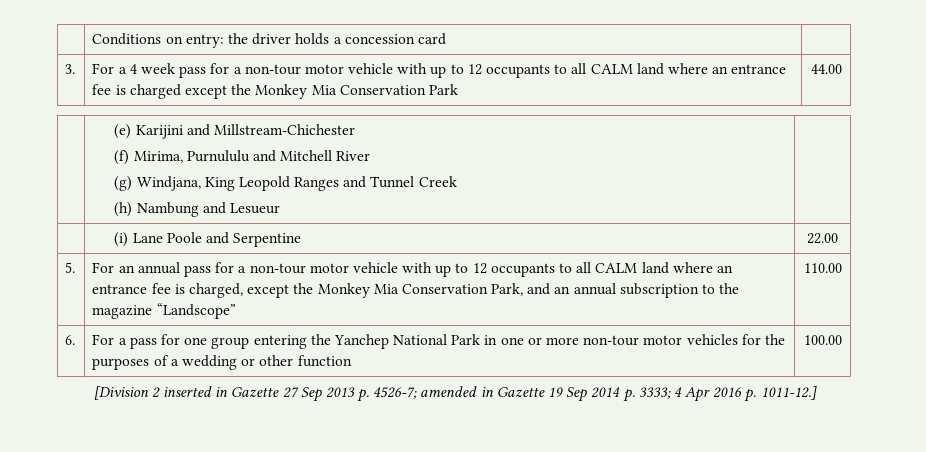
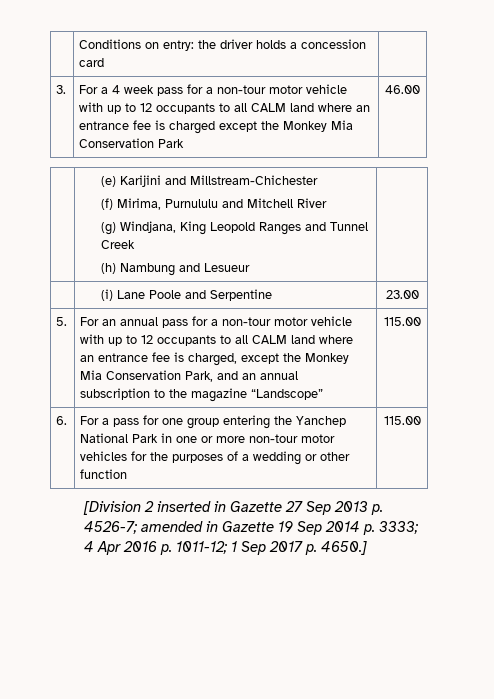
- 3. | For a 4 week pass for a non-tour motor vehicle with up to 12 occupants to all CALM land where an entrance fee is charged except the Monkey Mia Conservation Park | 44.00
+ 3. | For a 4 week pass for a non-tour motor vehicle with up to 12 occupants to all CALM land where an entrance fee is charged except the Monkey Mia Conservation Park | 46.00
- | (i) Lane Poole and Serpentine | 22.00
+ | (i) Lane Poole and Serpentine | 23.00
- 5. | For an annual pass for a non-tour motor vehicle with up to 12 occupants to all CALM land where an entrance fee is charged, except the Monkey Mia Conservation Park, and an annual subscription to the magazine “Landscope” | 110.00
+ 5. | For an annual pass for a non-tour motor vehicle with up to 12 occupants to all CALM land where an entrance fee is charged, except the Monkey Mia Conservation Park, and an annual subscription to the magazine “Landscope” | 115.00
- 6. | For a pass for one group entering the Yanchep National Park in one or more non-tour motor vehicles for the purposes of a wedding or other function | 100.00
+ 6. | For a pass for one group entering the Yanchep National Park in one or more non-tour motor vehicles for the purposes of a wedding or other function | 115.00
- [Division 2 inserted in Gazette 27 Sep 2013 p. 4526-7; amended in Gazette 19 Sep 2014 p. 3333; 4 Apr 2016 p. 1011-12.]
+ [Division 2 inserted in Gazette 27 Sep 2013 p. 4526-7; amended in Gazette 19 Sep 2014 p. 3333; 4 Apr 2016 p. 1011-12; 1 Sep 2017 p. 4650.]

